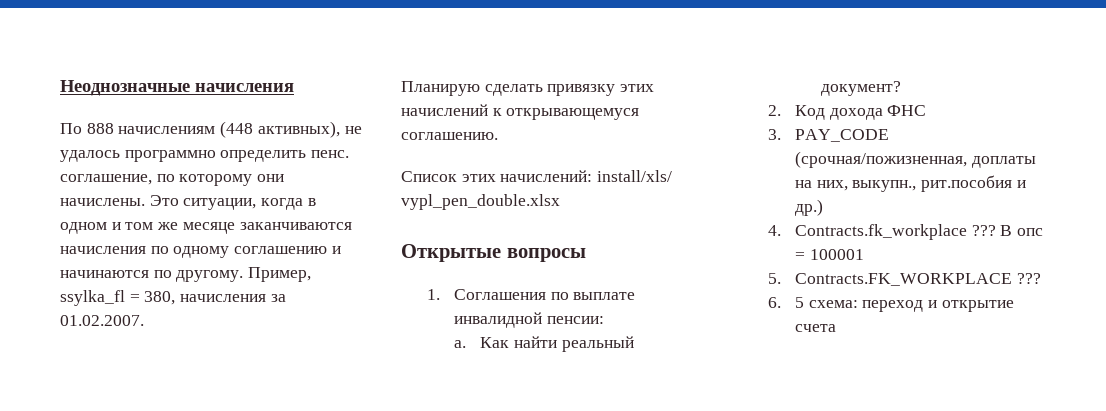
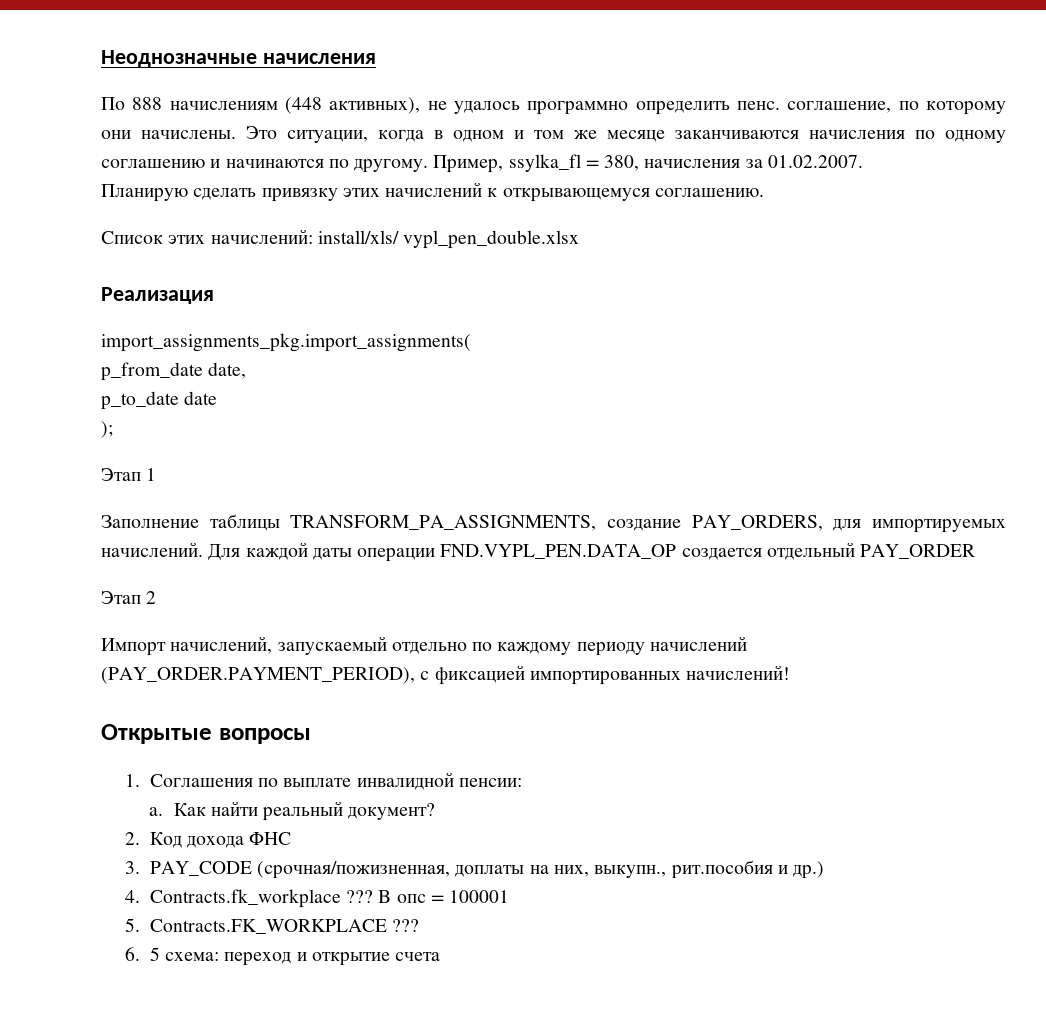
+ Реализация
+ import_assignments_pkg.import_assignments(
+ p_from_date date,
+ p_to_date date
+ );
+ Этап 1
+ Заполнение таблицы TRANSFORM_PA_ASSIGNMENTS, создание PAY_ORDERS, для импортируемых начислений. Для каждой даты операции FND.VYPL_PEN.DATA_OP создается отдельный PAY_ORDER
+ Этап 2
+ Импорт начислений, запускаемый отдельно по каждому периоду начислений (PAY_ORDER.PAYMENT_PERIOD), с фиксацией импортированных начислений!

